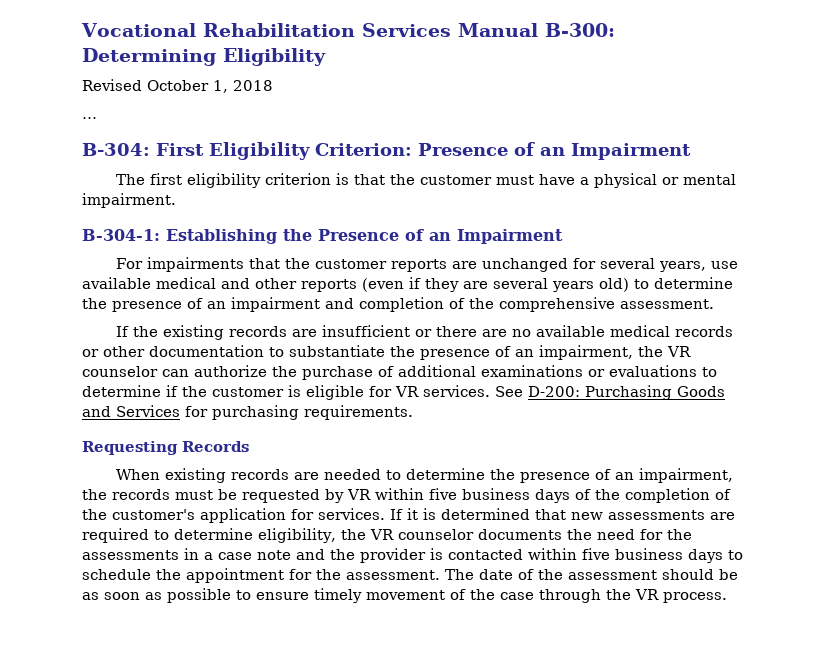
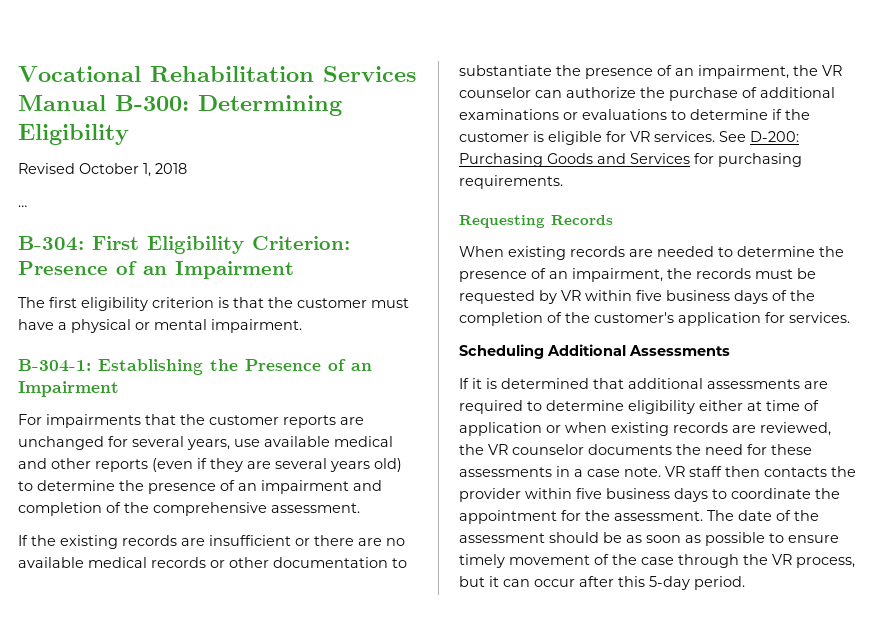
- When existing records are needed to determine the presence of an impairment, the records must be requested by VR within five business days of the completion of the customer's application for services. If it is determined that new assessments are required to determine eligibility, the VR counselor documents the need for the assessments in a case note and the provider is contacted within five business days to schedule the appointment for the assessment.
+ When existing records are needed to determine the presence of an impairment, the records must be requested by VR within five business days of the completion of the customer's application for services.
+ Scheduling Additional Assessments
+ If it is determined that additional assessments are required to determine eligibility either at time of application or when existing records are reviewed, the VR counselor documents the need for these assessments in a case note. VR staff then contacts the provider within five business days to coordinate the appointment for the assessment.
- The date of the assessment should be as soon as possible to ensure timely movement of the case through the VR process.
+ The date of the assessment should be as soon as possible to ensure timely movement of the case through the VR process, but it can occur after this 5-day period.

